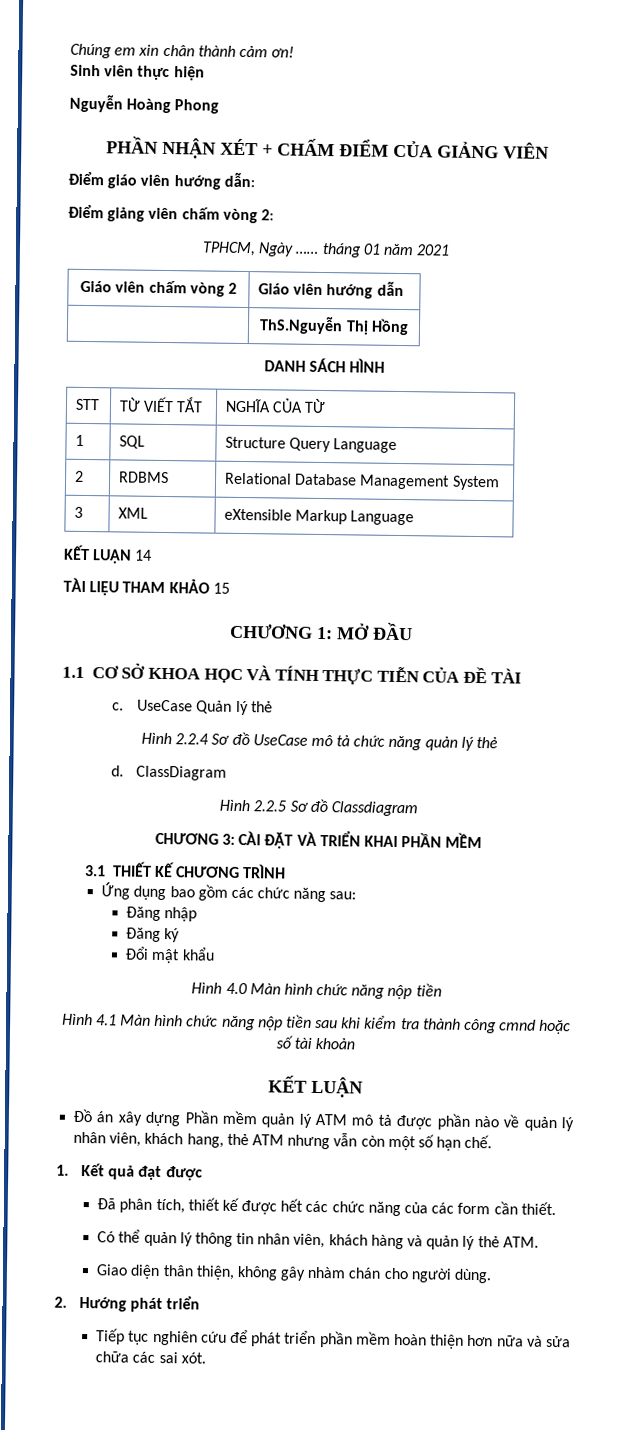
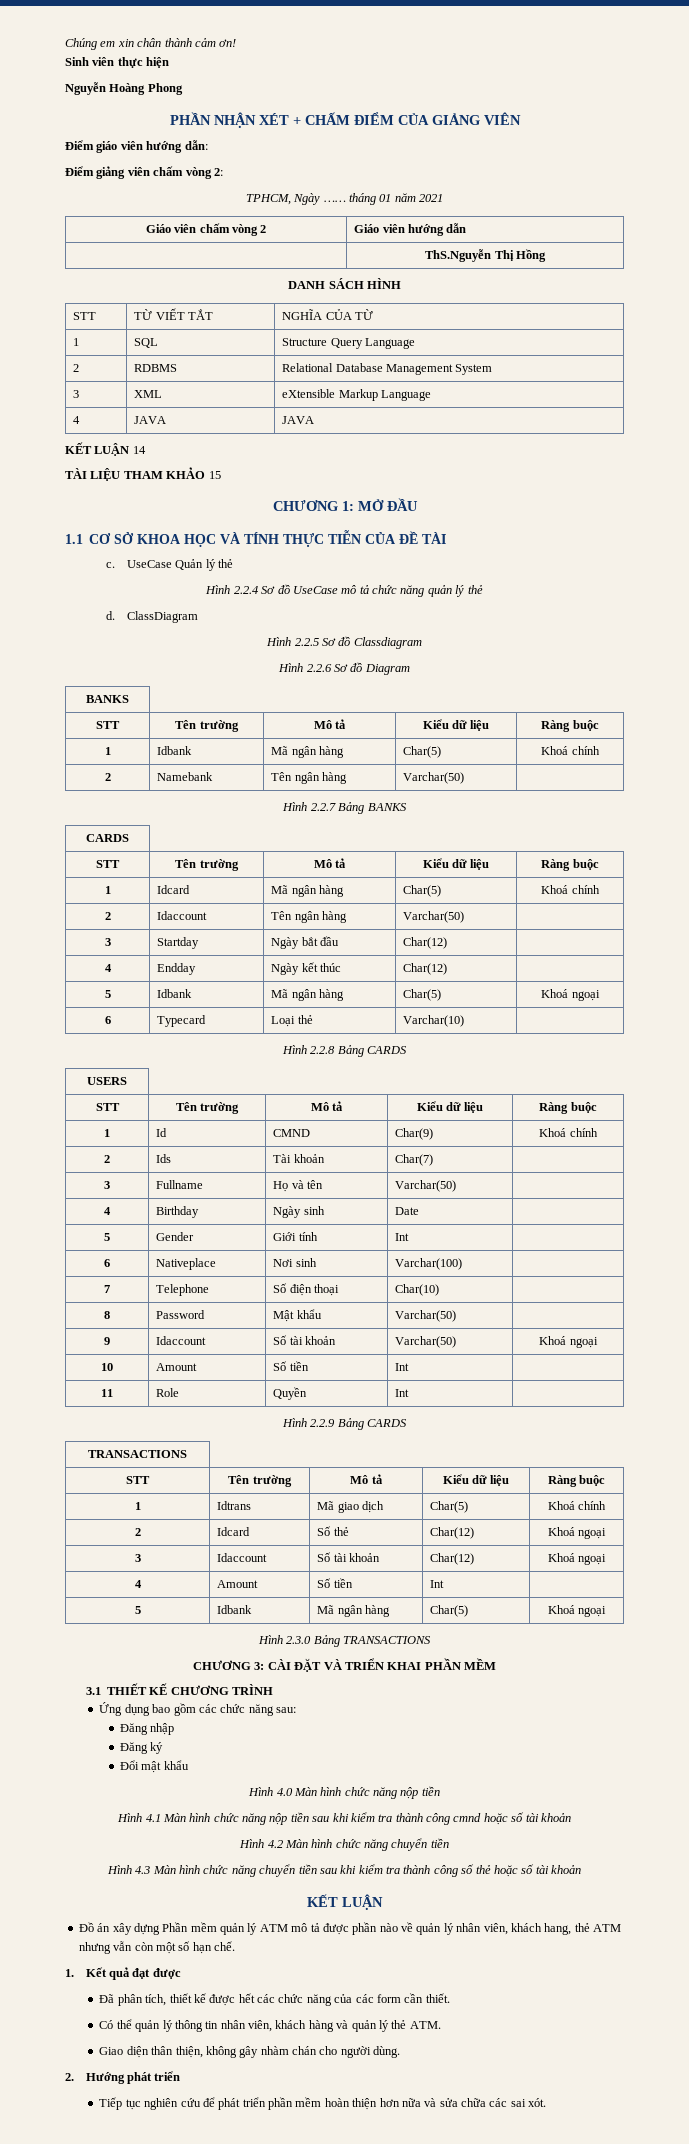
+ 4 | JAVA | JAVA
+ Hình 2.2.6 Sơ đồ Diagram
+ BANKS
+ STT | Tên trường | Mô tả | Kiểu dữ liệu | Ràng buộc
+ 1 | Idbank | Mã ngân hàng | Char(5) | Khoá chính
+ 2 | Namebank | Tên ngân hàng | Varchar(50) |
+ Hình 2.2.7 Bảng BANKS
+ CARDS
+ STT | Tên trường | Mô tả | Kiểu dữ liệu | Ràng buộc
+ 1 | Idcard | Mã ngân hàng | Char(5) | Khoá chính
+ 2 | Idaccount | Tên ngân hàng | Varchar(50) |
+ 3 | Startday | Ngày bắt đầu | Char(12) |
+ 4 | Endday | Ngày kết thúc | Char(12) |
+ 5 | Idbank | Mã ngân hàng | Char(5) | Khoá ngoại
+ 6 | Typecard | Loại thẻ | Varchar(10) |
+ Hình 2.2.8 Bảng CARDS
+ USERS
+ STT | Tên trường | Mô tả | Kiểu dữ liệu | Ràng buộc
+ 1 | Id | CMND | Char(9) | Khoá chính
+ 2 | Ids | Tài khoản | Char(7) |
+ 3 | Fullname | Họ và tên | Varchar(50) |
+ 4 | Birthday | Ngày sinh | Date |
+ 5 | Gender | Giới tính | Int |
+ 6 | Nativeplace | Nơi sinh | Varchar(100) |
+ 7 | Telephone | Số điện thoại | Char(10) |
+ 8 | Password | Mật khẩu | Varchar(50) |
+ 9 | Idaccount | Số tài khoản | Varchar(50) | Khoá ngoại
+ 10 | Amount | Số tiền | Int |
+ 11 | Role | Quyền | Int |
+ Hình 2.2.9 Bảng CARDS
+ TRANSACTIONS
+ STT | Tên trường | Mô tả | Kiểu dữ liệu | Ràng buộc
+ 1 | Idtrans | Mã giao dịch | Char(5) | Khoá chính
+ 2 | Idcard | Số thẻ | Char(12) | Khoá ngoại
+ 3 | Idaccount | Số tài khoản | Char(12) | Khoá ngoại
+ 4 | Amount | Số tiền | Int |
+ 5 | Idbank | Mã ngân hàng | Char(5) | Khoá ngoại
+ Hình 2.3.0 Bảng TRANSACTIONS
+ Hình 4.2 Màn hình chức năng chuyển tiền
+ Hình 4.3 Màn hình chức năng chuyển tiền sau khi kiểm tra thành công số thẻ hoặc số tài khoản

